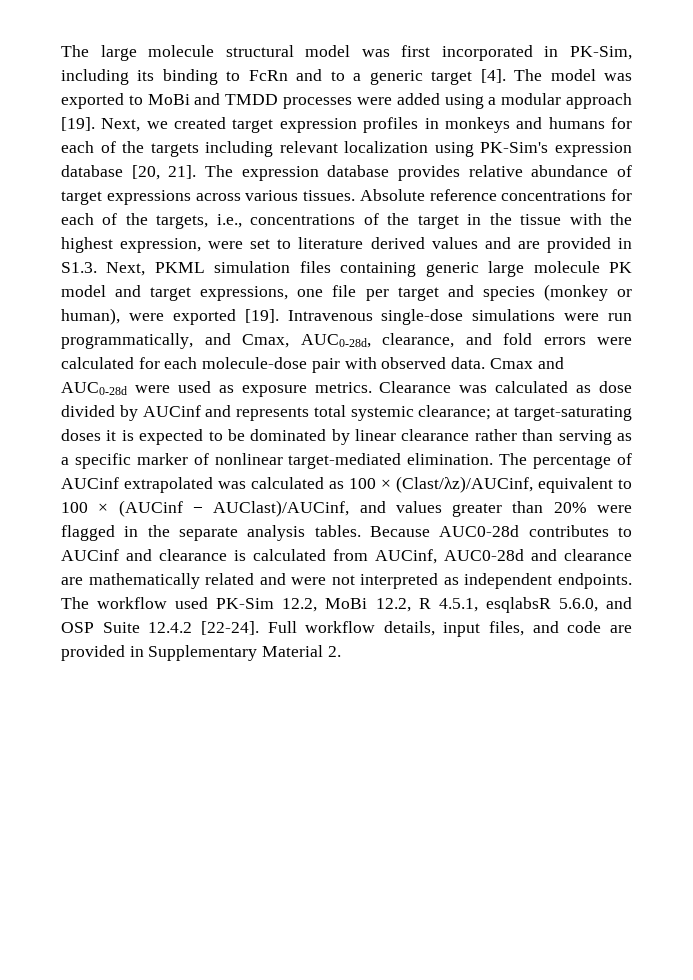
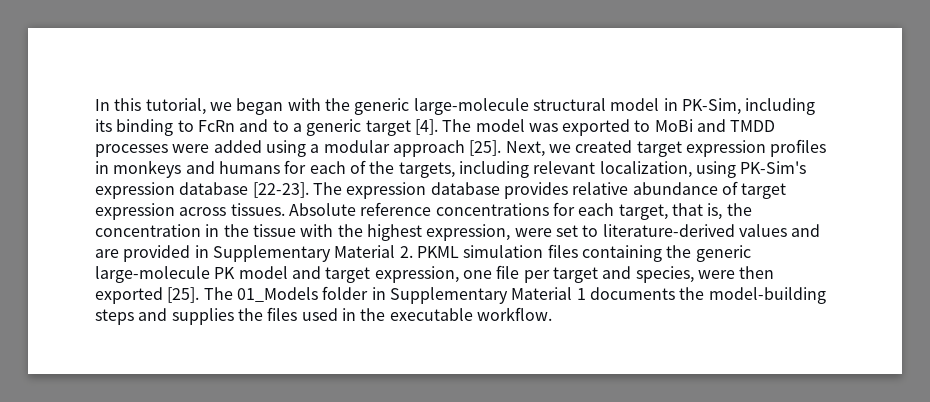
- The large molecule structural model was first incorporated in PK-Sim, including its binding to FcRn and to a generic target [4].
+ In this tutorial, we began with the generic large-molecule structural model in PK-Sim, including its binding to FcRn and to a generic target [4].
- The model was exported to MoBi and TMDD processes were added using a modular approach [19].
+ The model was exported to MoBi and TMDD processes were added using a modular approach [25].
- Next, we created target expression profiles in monkeys and humans for each of the targets including relevant localization using PK-Sim's expression database [20, 21].
+ Next, we created target expression profiles in monkeys and humans for each of the targets, including relevant localization, using PK-Sim's expression database [22-23].
- The expression database provides relative abundance of target expressions across various tissues.
+ The expression database provides relative abundance of target expression across tissues.
- Absolute reference concentrations for each of the targets, i.e., concentrations of the target in the tissue with the highest expression, were set to literature derived values and are provided in S1.3. Next, PKML simulation files containing generic large molecule PK model and target expressions, one file per target and species (monkey or human), were exported [19]. Intravenous single-dose simulations were run programmatically, and Cmax, AUC0-28d, clearance, and fold errors were calculated for each molecule-dose pair with observed data. Cmax and AUC0-28d were used as exposure metrics. Clearance was calculated as dose divided by AUCinf and represents total systemic clearance; at target-saturating doses it is expected to be dominated by linear clearance rather than serving as a specific marker of nonlinear target-mediated elimination. The percentage of AUCinf extrapolated was calculated as 100 × (Clast/λz)/AUCinf, equivalent to 100 × (AUCinf − AUClast)/AUCinf, and values greater than 20% were flagged in the separate analysis tables. Because AUC0-28d contributes to AUCinf and clearance is calculated from AUCinf, AUC0-28d and clearance are mathematically related and were not interpreted as independent endpoints. The workflow used PK-Sim 12.2, MoBi 12.2, R 4.5.1, esqlabsR 5.6.0, and OSP Suite 12.4.2 [22-24]. Full workflow details, input files, and code are provided in Supplementary Material 2.
+ Absolute reference concentrations for each target, that is, the concentration in the tissue with the highest expression, were set to literature-derived values and are provided in Supplementary Material 2. PKML simulation files containing the generic large-molecule PK model and target expression, one file per target and species, were then exported [25]. The 01_Models folder in Supplementary Material 1 documents the model-building steps and supplies the files used in the executable workflow.

